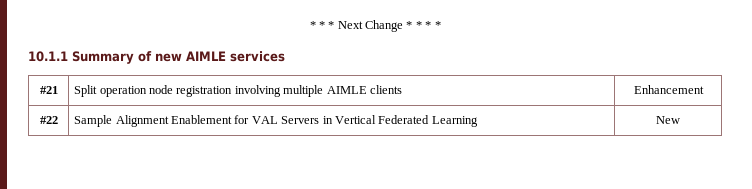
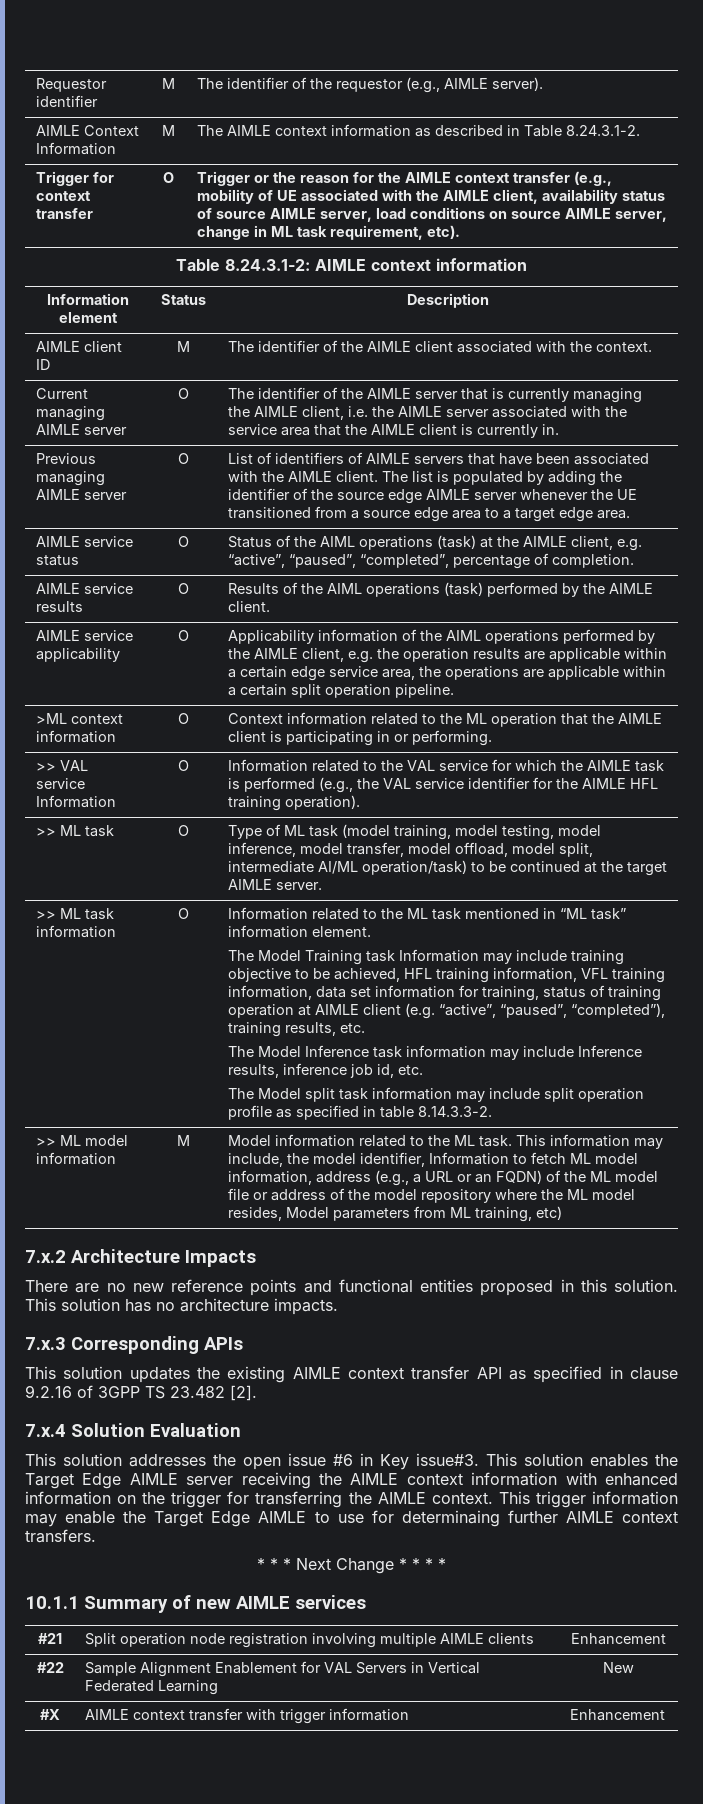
+ Requestor identifier | M | The identifier of the requestor (e.g., AIMLE server).
+ AIMLE Context Information | M | The AIMLE context information as described in Table 8.24.3.1-2.
+ Trigger for context transfer | O | Trigger or the reason for the AIMLE context transfer (e.g., mobility of UE associated with the AIMLE client, availability status of source AIMLE server, load conditions on source AIMLE server, change in ML task requirement, etc).
+ Table 8.24.3.1-2: AIMLE context information
+ Information element | Status | Description
+ AIMLE client ID | M | The identifier of the AIMLE client associated with the context.
+ Current managing AIMLE server | O | The identifier of the AIMLE server that is currently managing the AIMLE client, i.e. the AIMLE server associated with the service area that the AIMLE client is currently in.
+ Previous managing AIMLE server | O | List of identifiers of AIMLE servers that have been associated with the AIMLE client. The list is populated by adding the identifier of the source edge AIMLE server whenever the UE transitioned from a source edge area to a target edge area.
+ AIMLE service status | O | Status of the AIML operations (task) at the AIMLE client, e.g. “active”, “paused”, “completed”, percentage of completion.
+ AIMLE service results | O | Results of the AIML operations (task) performed by the AIMLE client.
+ AIMLE service applicability | O | Applicability information of the AIML operations performed by the AIMLE client, e.g. the operation results are applicable within a certain edge service area, the operations are applicable within a certain split operation pipeline.
+ >ML context information | O | Context information related to the ML operation that the AIMLE client is participating in or performing.
+ >> VAL service Information | O | Information related to the VAL service for which the AIMLE task is performed (e.g., the VAL service identifier for the AIMLE HFL training operation).
+ >> ML task | O | Type of ML task (model training, model testing, model inference, model transfer, model offload, model split, intermediate AI/ML operation/task) to be continued at the target AIMLE server.
+ >> ML task information | O | Information related to the ML task mentioned in “ML task” information element.
+ The Model Training task Information may include training objective to be achieved, HFL training information, VFL training information, data set information for training, status of training operation at AIMLE client (e.g. “active”, “paused”, “completed”), training results, etc.
+ The Model Inference task information may include Inference results, inference job id, etc.
+ The Model split task information may include split operation profile as specified in table 8.14.3.3-2.
+ >> ML model information | M | Model information related to the ML task. This information may include, the model identifier, Information to fetch ML model information, address (e.g., a URL or an FQDN) of the ML model file or address of the model repository where the ML model resides, Model parameters from ML training, etc)
+ 7.x.2 Architecture Impacts
+ There are no new reference points and functional entities proposed in this solution. This solution has no architecture impacts.
+ 7.x.3 Corresponding APIs
+ This solution updates the existing AIMLE context transfer API as specified in clause 9.2.16 of 3GPP TS 23.482 [2].
+ 7.x.4 Solution Evaluation
+ This solution addresses the open issue #6 in Key issue#3. This solution enables the Target Edge AIMLE server receiving the AIMLE context information with enhanced information on the trigger for transferring the AIMLE context. This trigger information may enable the Target Edge AIMLE to use for determinaing further AIMLE context transfers.
+ #X | AIMLE context transfer with trigger information | Enhancement

